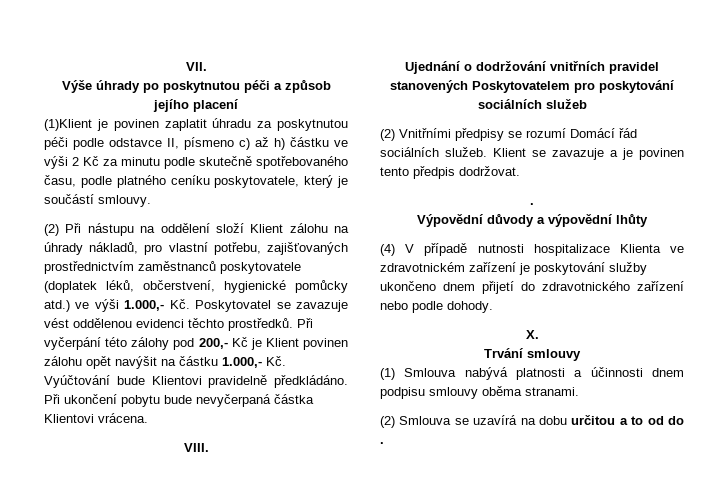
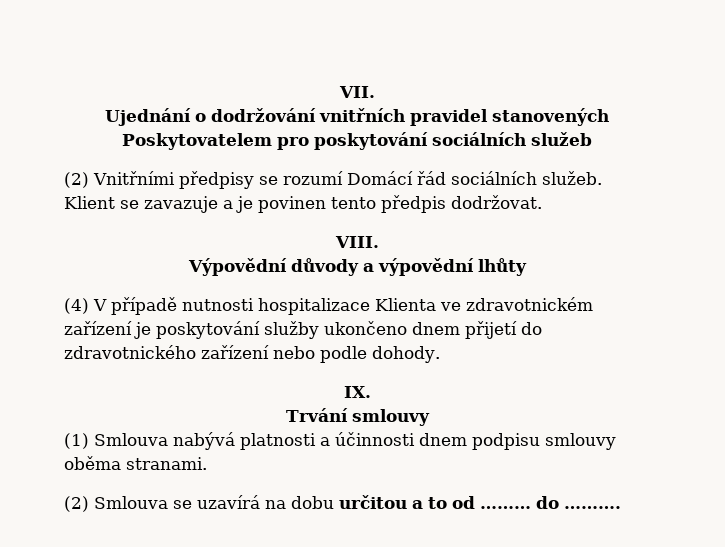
- Výše úhrady po poskytnutou péči a způsob jejího placení
- (1)Klient je povinen zaplatit úhradu za poskytnutou péči podle odstavce II, písmeno c) až h) částku ve výši 2 Kč za minutu podle skutečně spotřebovaného času, podle platného ceníku poskytovatele, který je součástí smlouvy.
- (2) Při nástupu na oddělení složí Klient zálohu na úhrady nákladů, pro vlastní potřebu, zajišťovaných prostřednictvím zaměstnanců poskytovatele (doplatek léků, občerstvení, hygienické pomůcky atd.) ve výši 1.000,- Kč. Poskytovatel se zavazuje vést oddělenou evidenci těchto prostředků. Při vyčerpání této zálohy pod 200,- Kč je Klient povinen zálohu opět navýšit na částku 1.000,- Kč. Vyúčtování bude Klientovi pravidelně předkládáno. Při ukončení pobytu bude nevyčerpaná částka Klientovi vrácena.
- VIII.
  Klient se zavazuje a je povinen tento předpis dodržovat.
- .
+ VIII.
- X.
+ IX.
- (2) Smlouva se uzavírá na dobu určitou a to od do .
+ (2) Smlouva se uzavírá na dobu určitou a to od ……… do ……….

